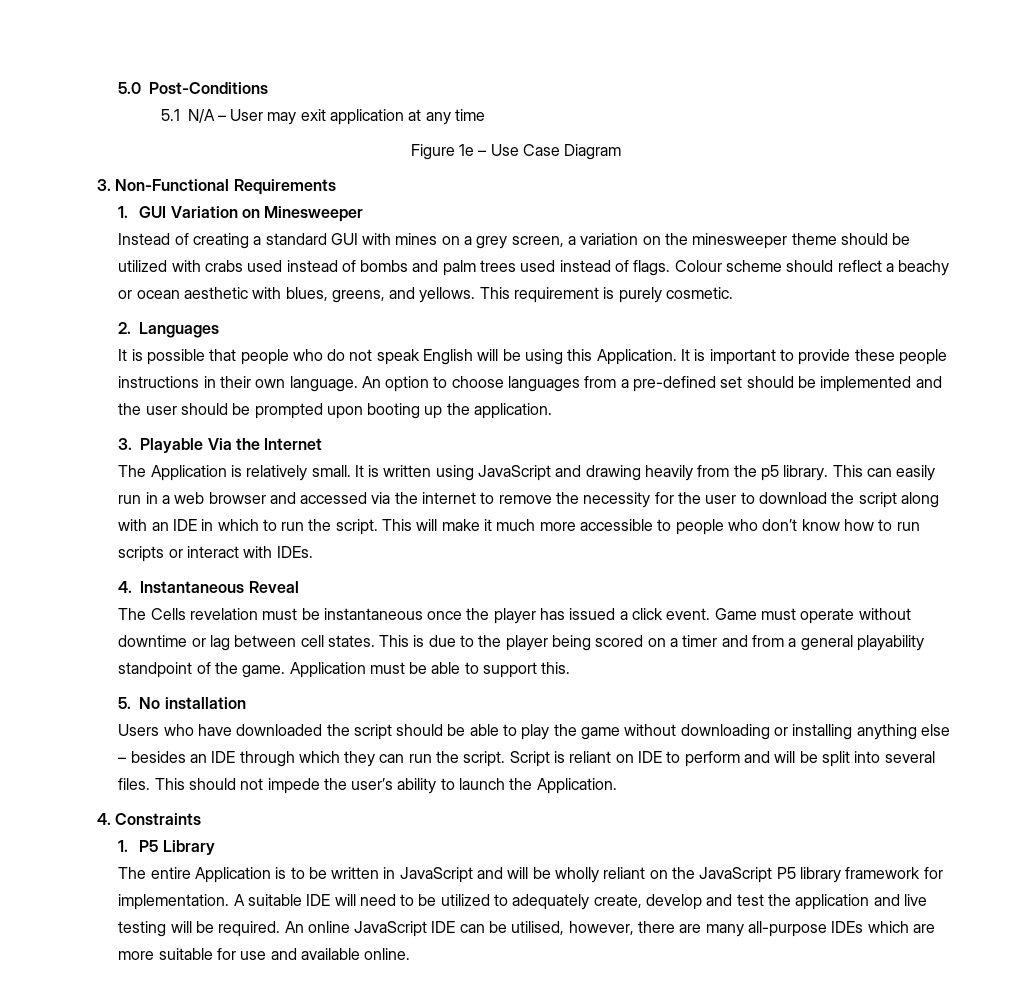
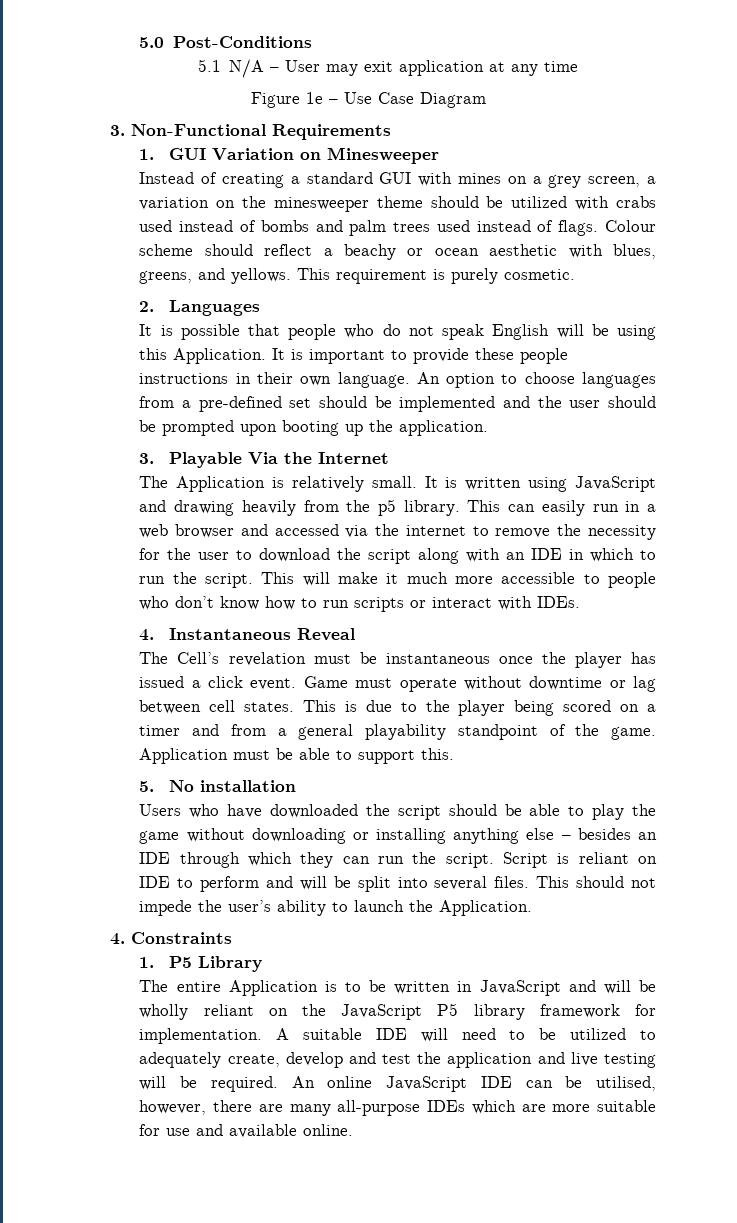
- The Cells revelation must be instantaneous once the player has issued a click event.
+ The Cell’s revelation must be instantaneous once the player has issued a click event.

